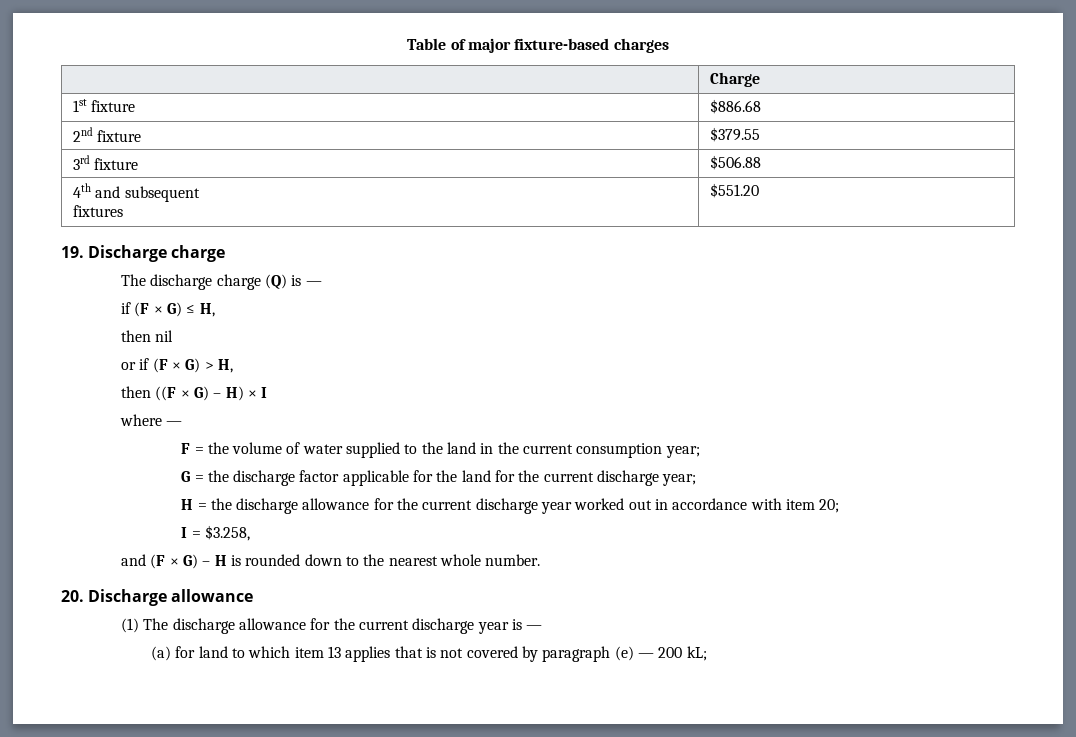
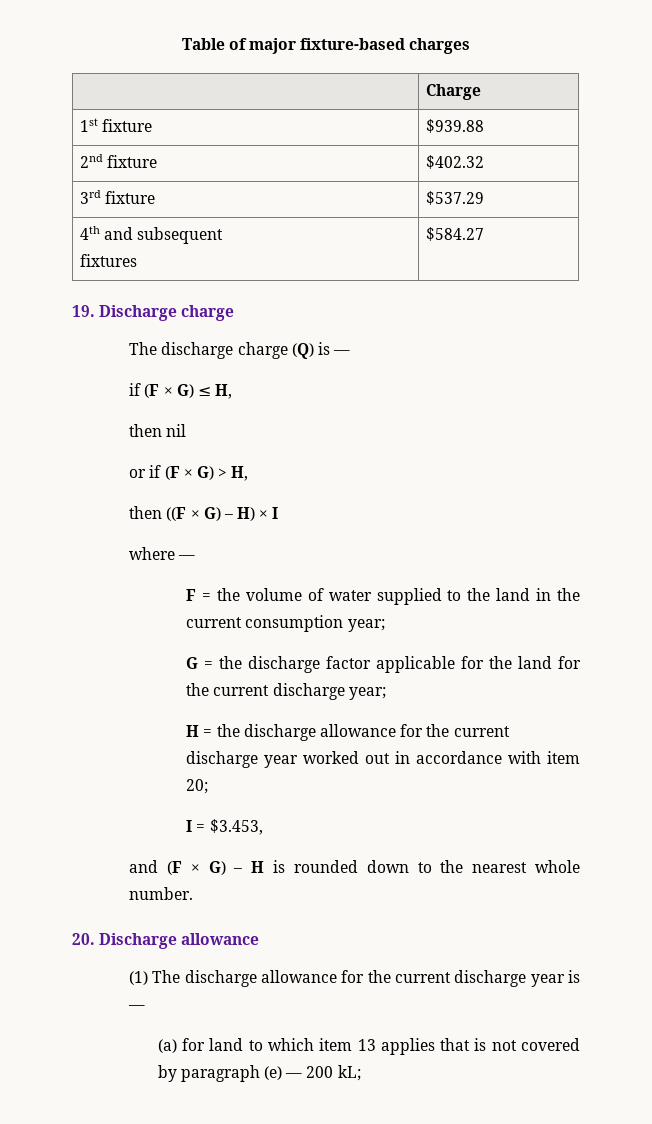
- 1st fixture | $886.68
+ 1st fixture | $939.88
- 2nd fixture | $379.55
+ 2nd fixture | $402.32
- 3rd fixture | $506.88
+ 3rd fixture | $537.29
  4th and subsequent
- fixtures | $551.20
+ fixtures | $584.27
- I = $3.258,
+ I = $3.453,

